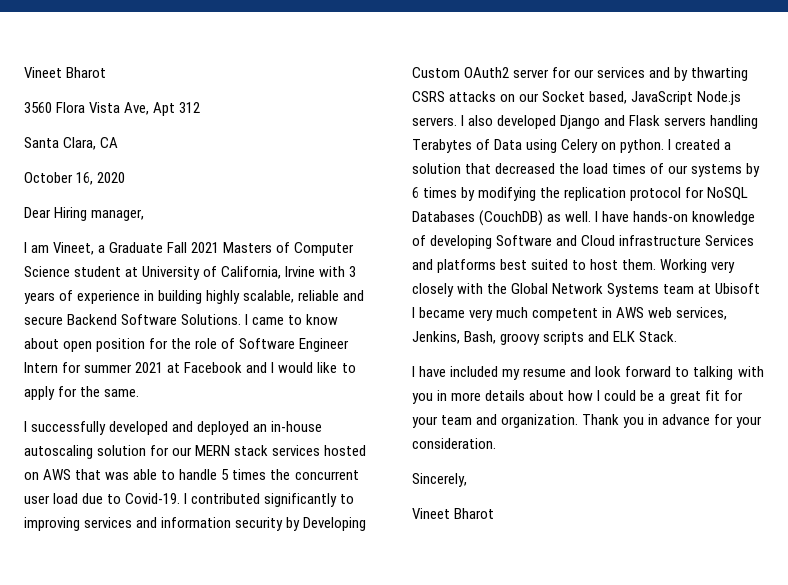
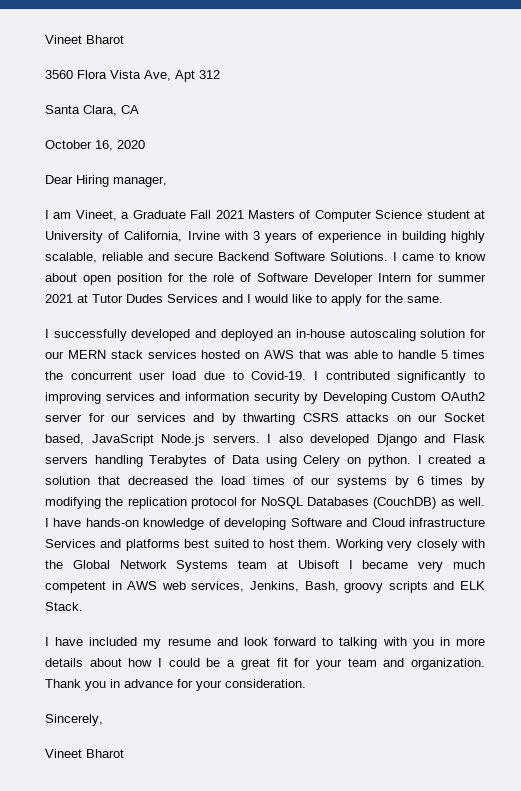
- I came to know about open position for the role of Software Engineer Intern for summer 2021 at Facebook and I would like to apply for the same.
+ I came to know about open position for the role of Software Developer Intern for summer 2021 at Tutor Dudes Services and I would like to apply for the same.

